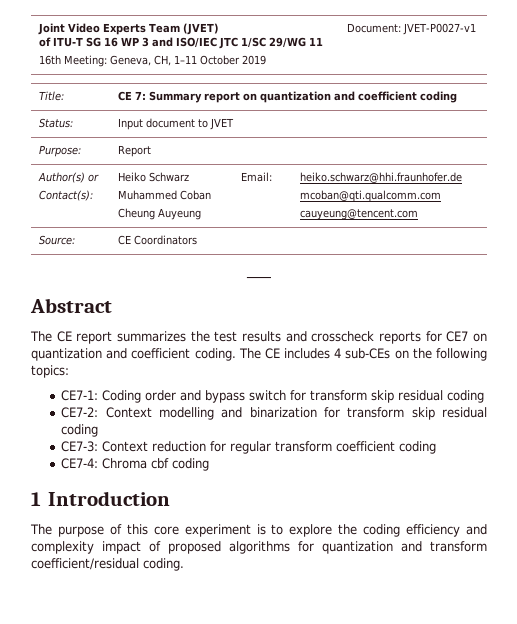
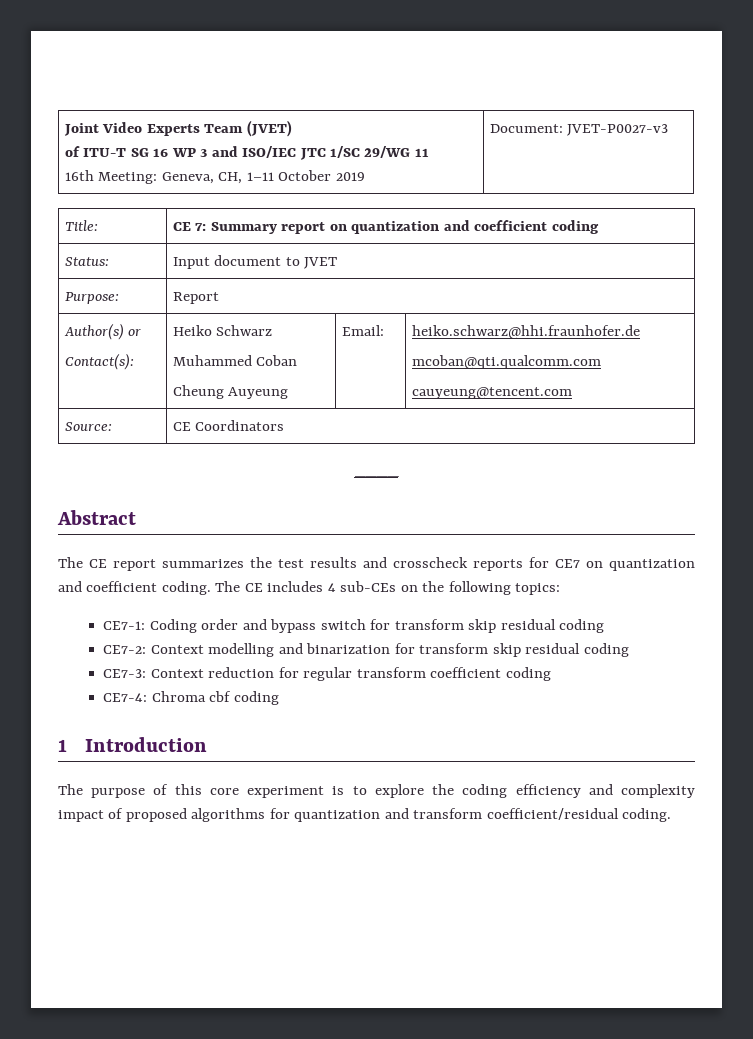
  Joint Video Experts Team (JVET)
  of ITU-T SG 16 WP 3 and ISO/IEC JTC 1/SC 29/WG 11
- 16th Meeting: Geneva, CH, 1–11 October 2019 | Document: JVET-P0027-v1
+ 16th Meeting: Geneva, CH, 1–11 October 2019 | Document: JVET-P0027-v3

